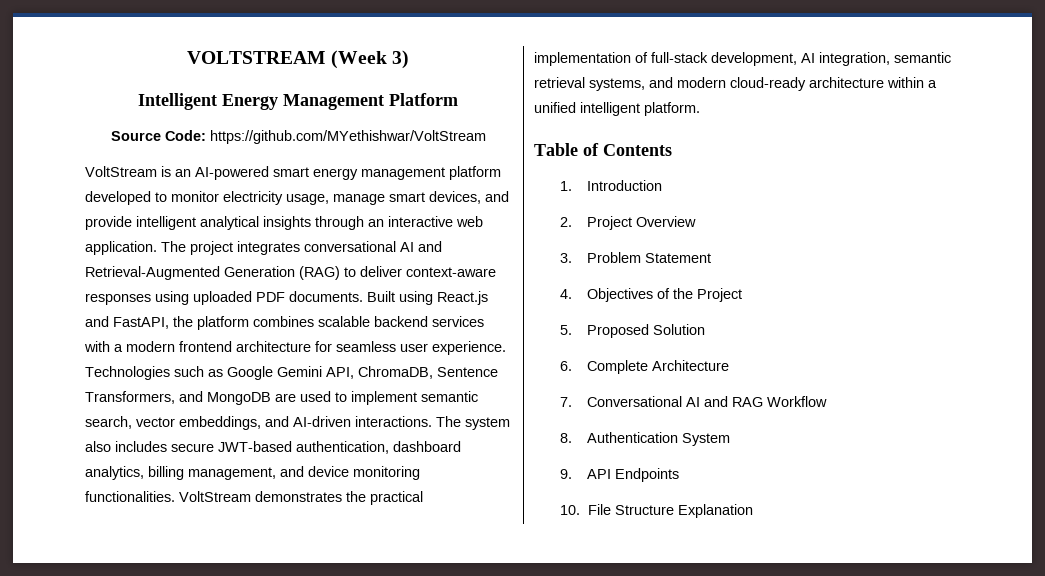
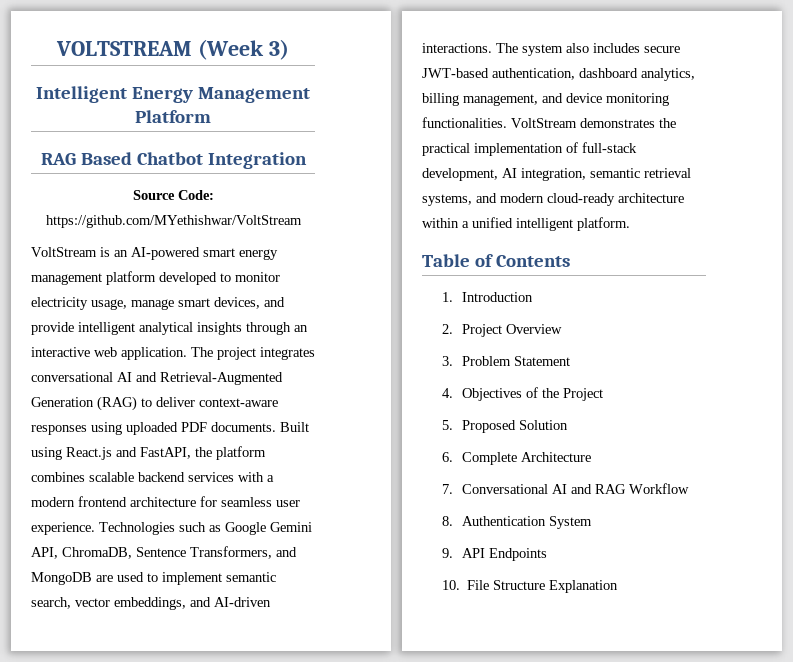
+ RAG Based Chatbot Integration

